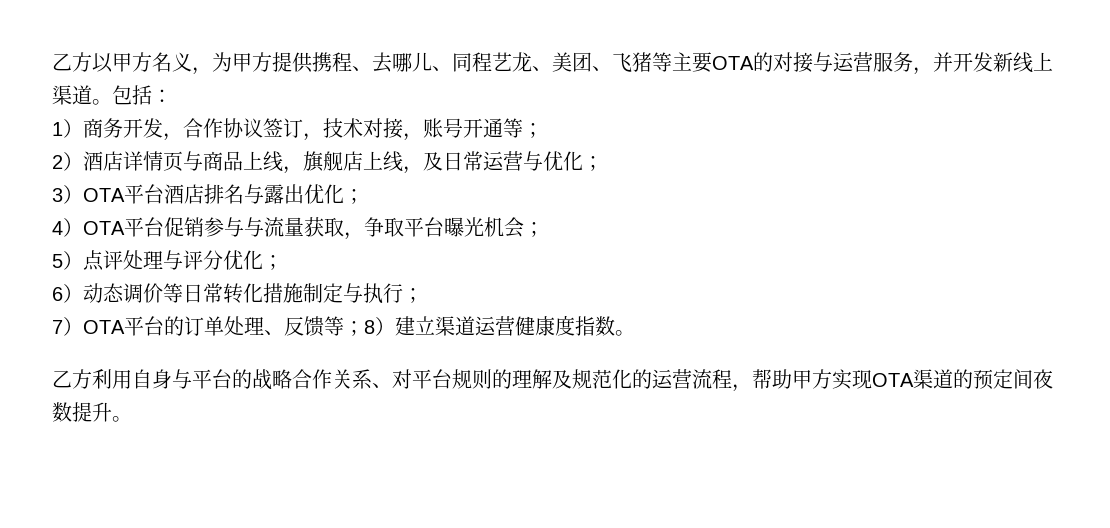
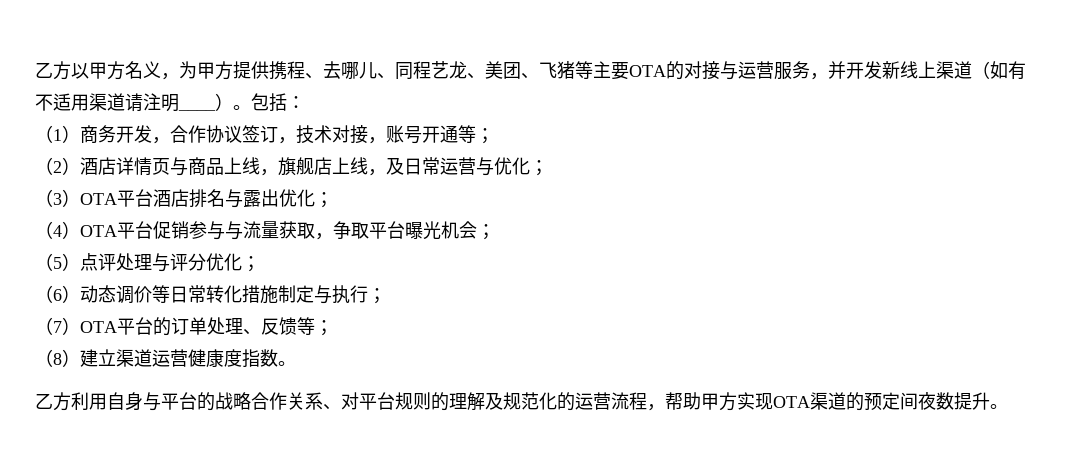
- 乙方以甲方名义，为甲方提供携程、去哪儿、同程艺龙、美团、飞猪等主要OTA的对接与运营服务，并开发新线上渠道。
+ 乙方以甲方名义，为甲方提供携程、去哪儿、同程艺龙、美团、飞猪等主要OTA的对接与运营服务，并开发新线上渠道（如有不适用渠道请注明____）。
- 1）商务开发，合作协议签订，技术对接，账号开通等；
+ （1）商务开发，合作协议签订，技术对接，账号开通等；
- 2）酒店详情页与商品上线，旗舰店上线，及日常运营与优化；
+ （2）酒店详情页与商品上线，旗舰店上线，及日常运营与优化；
- 3）OTA平台酒店排名与露出优化；
+ （3）OTA平台酒店排名与露出优化；
- 4）OTA平台促销参与与流量获取，争取平台曝光机会；
+ （4）OTA平台促销参与与流量获取，争取平台曝光机会；
- 5）点评处理与评分优化；
+ （5）点评处理与评分优化；
- 6）动态调价等日常转化措施制定与执行；
+ （6）动态调价等日常转化措施制定与执行；
- 7）OTA平台的订单处理、反馈等；8）建立渠道运营健康度指数。
+ （7）OTA平台的订单处理、反馈等；
+ （8）建立渠道运营健康度指数。

